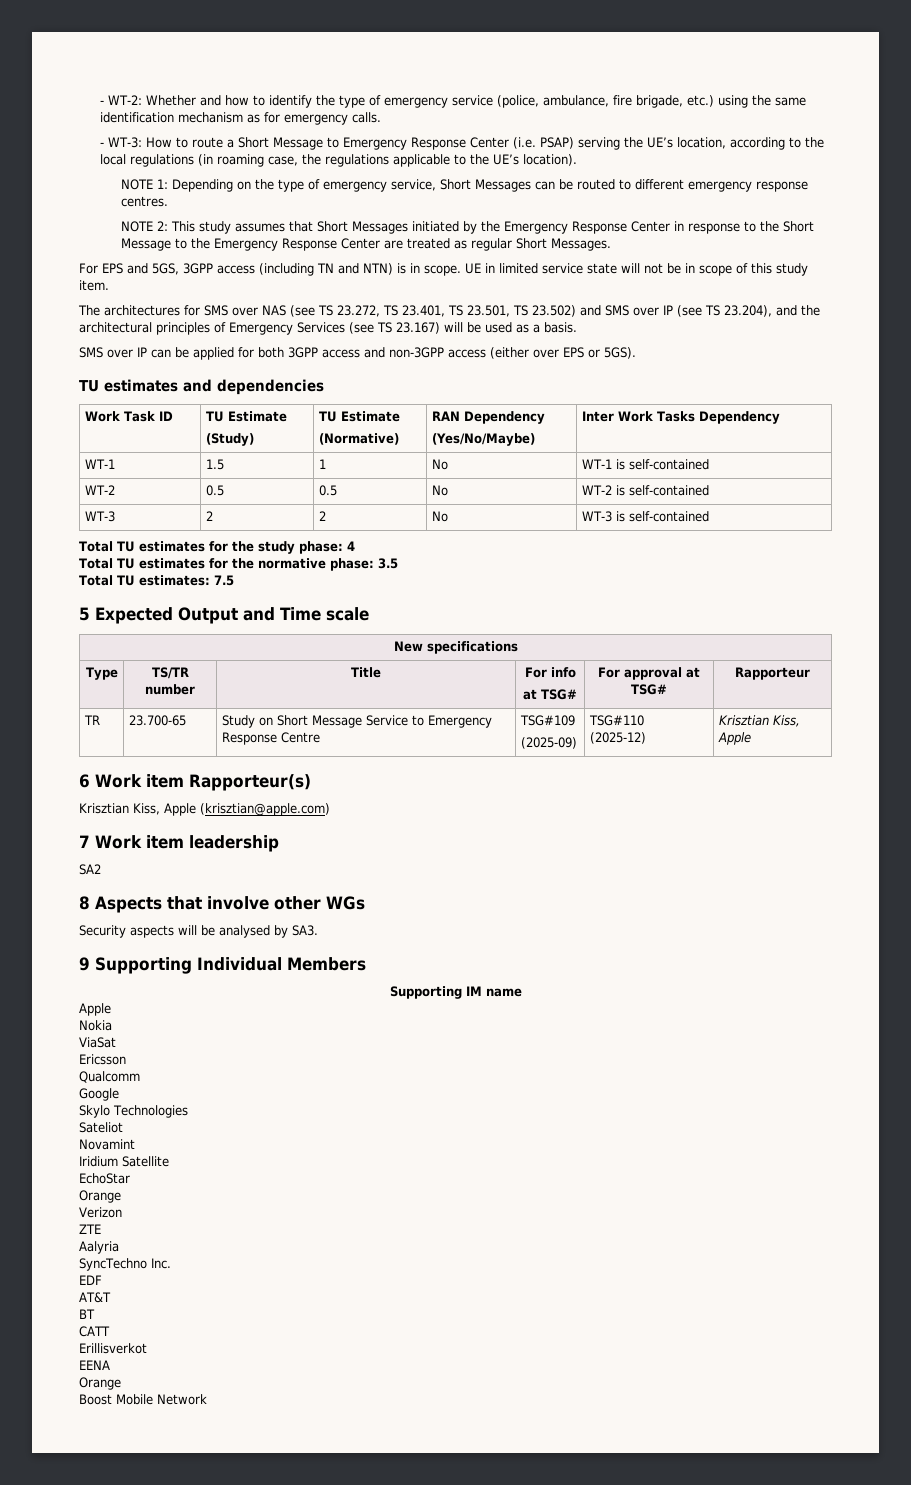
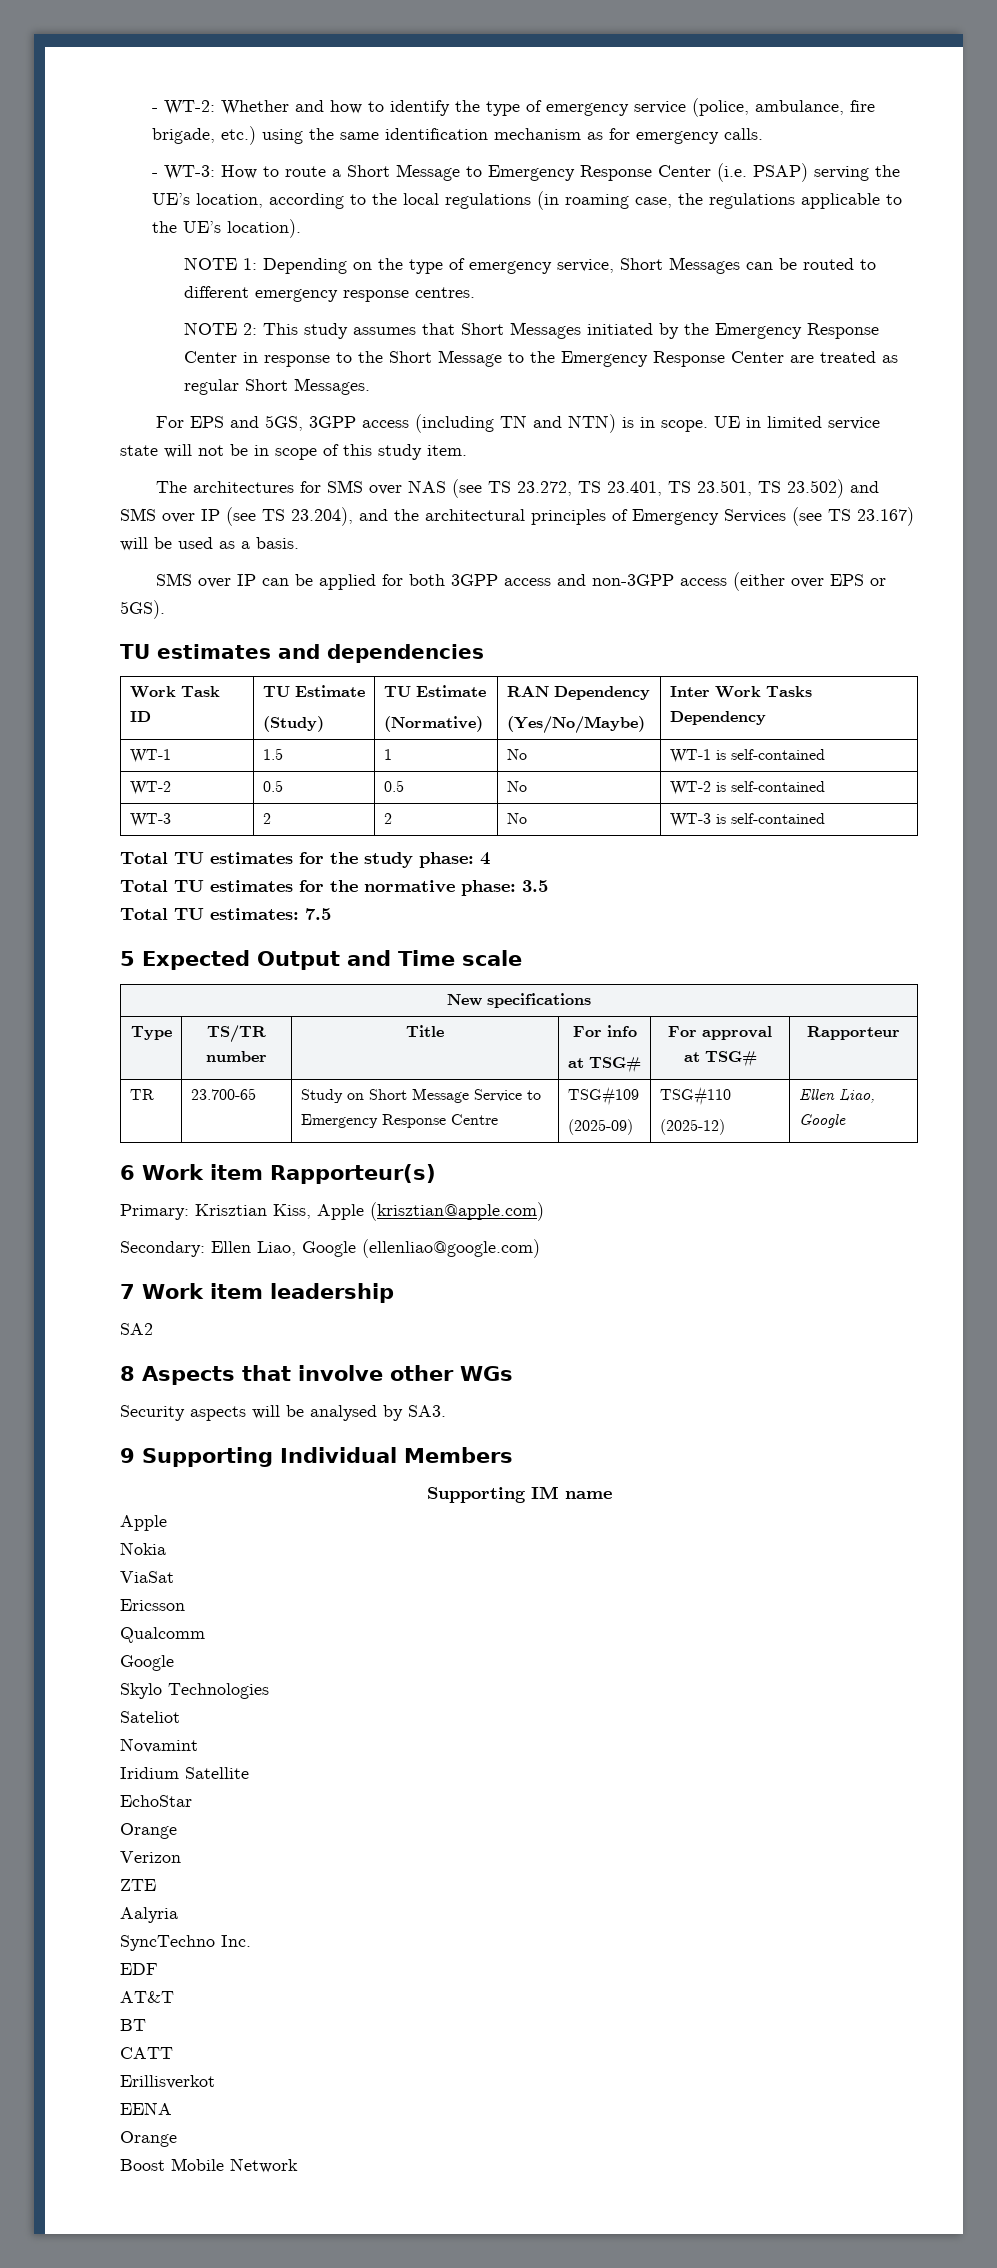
  TR | 23.700-65 | Study on Short Message Service to Emergency Response Centre | TSG#109
  (2025-09) | TSG#110
- (2025-12) | Krisztian Kiss, Apple
+ (2025-12) | Ellen Liao, Google
- Krisztian Kiss, Apple (krisztian@apple.com)
+ Primary: Krisztian Kiss, Apple (krisztian@apple.com)
+ Secondary: Ellen Liao, Google (ellenliao@google.com)

